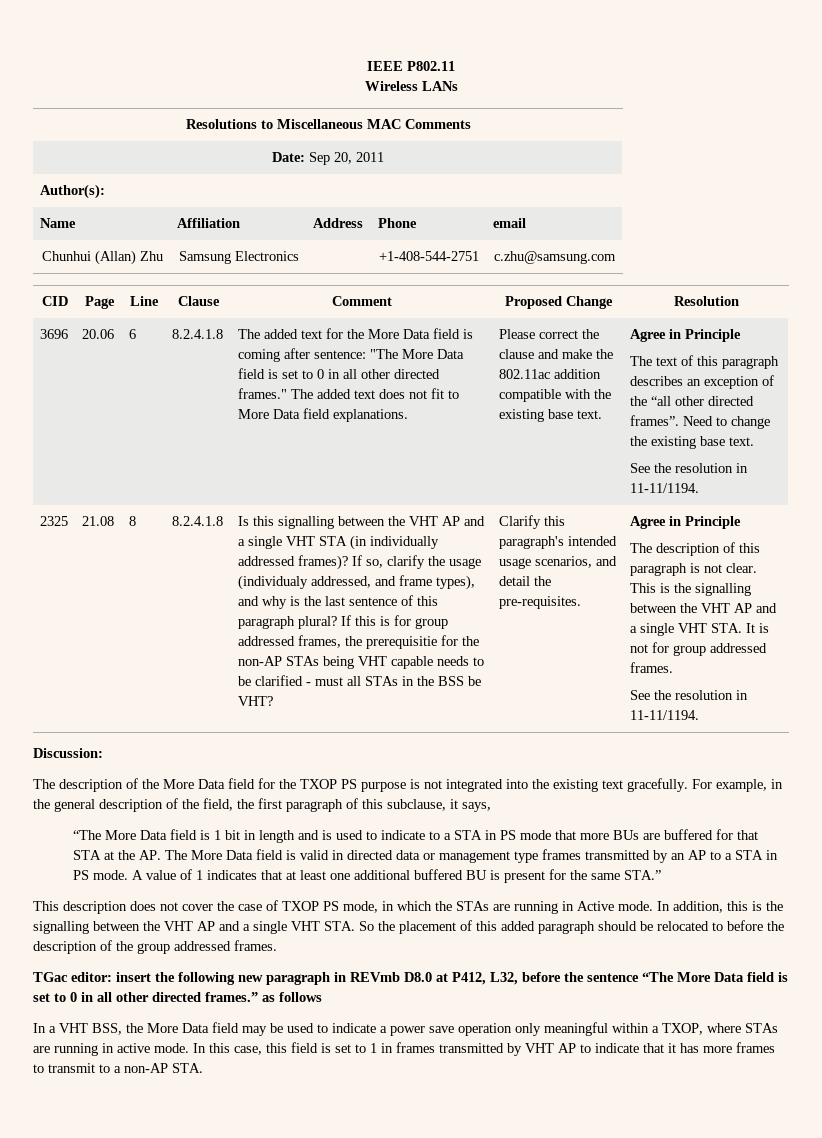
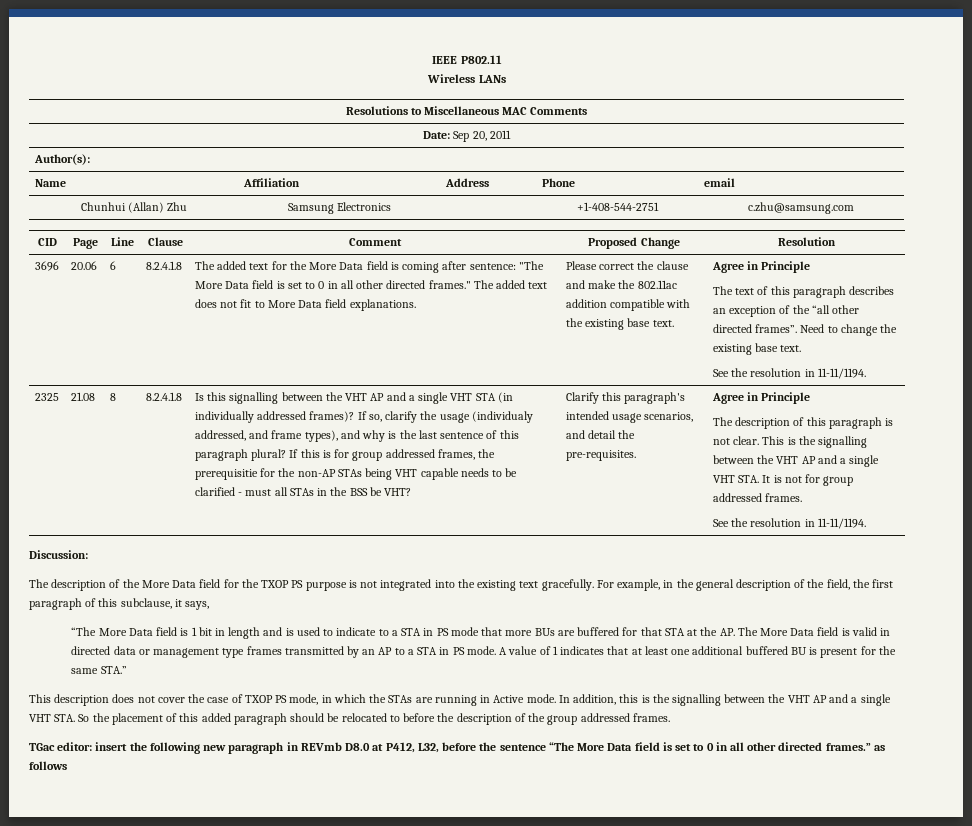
- In a VHT BSS, the More Data field may be used to indicate a power save operation only meaningful within a TXOP, where STAs are running in active mode. In this case, this field is set to 1 in frames transmitted by VHT AP to indicate that it has more frames to transmit to a non-AP STA.

